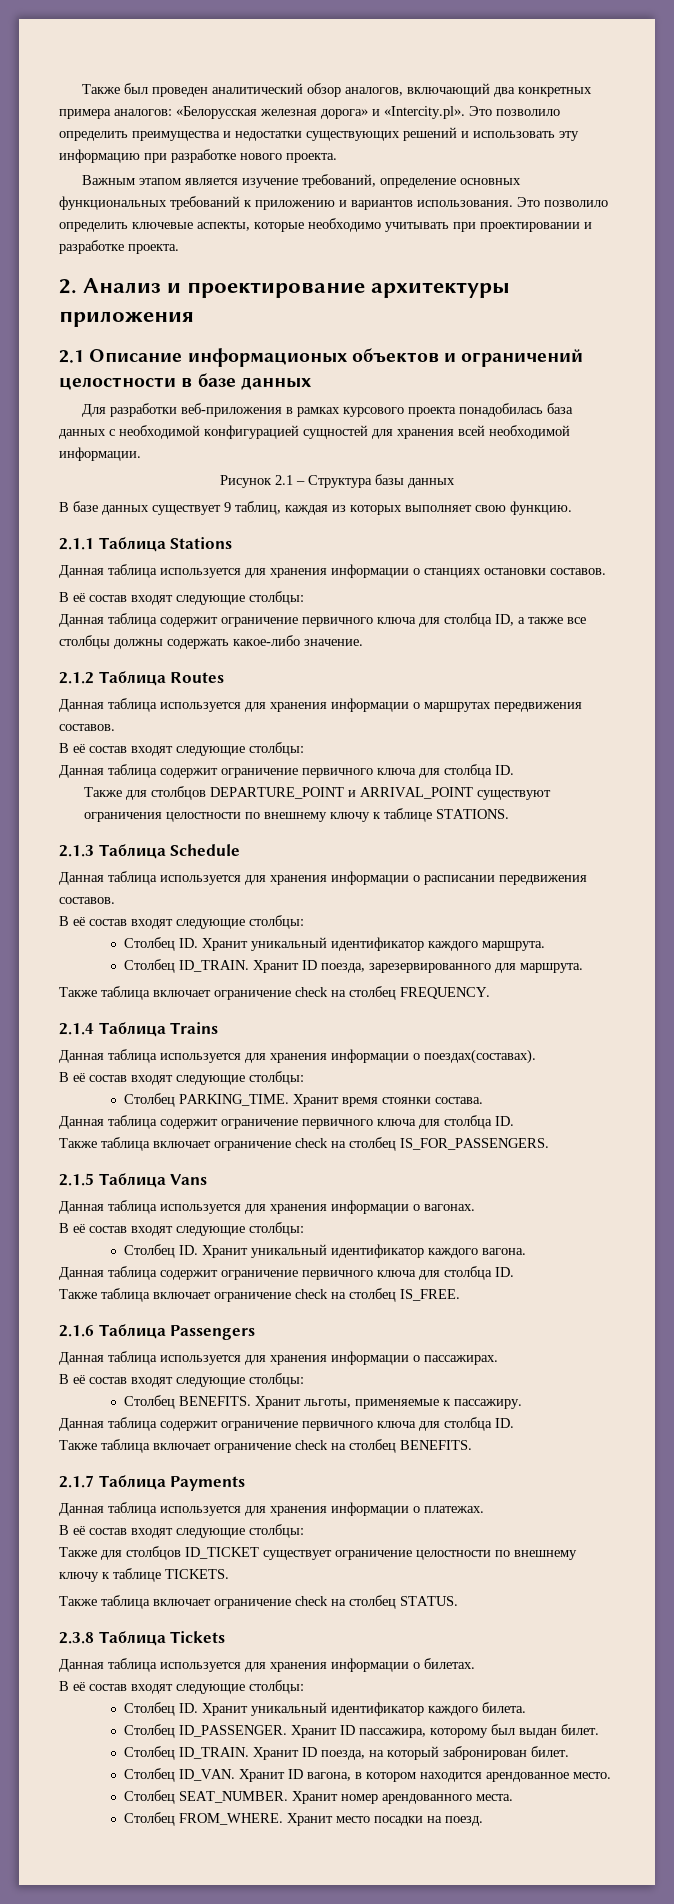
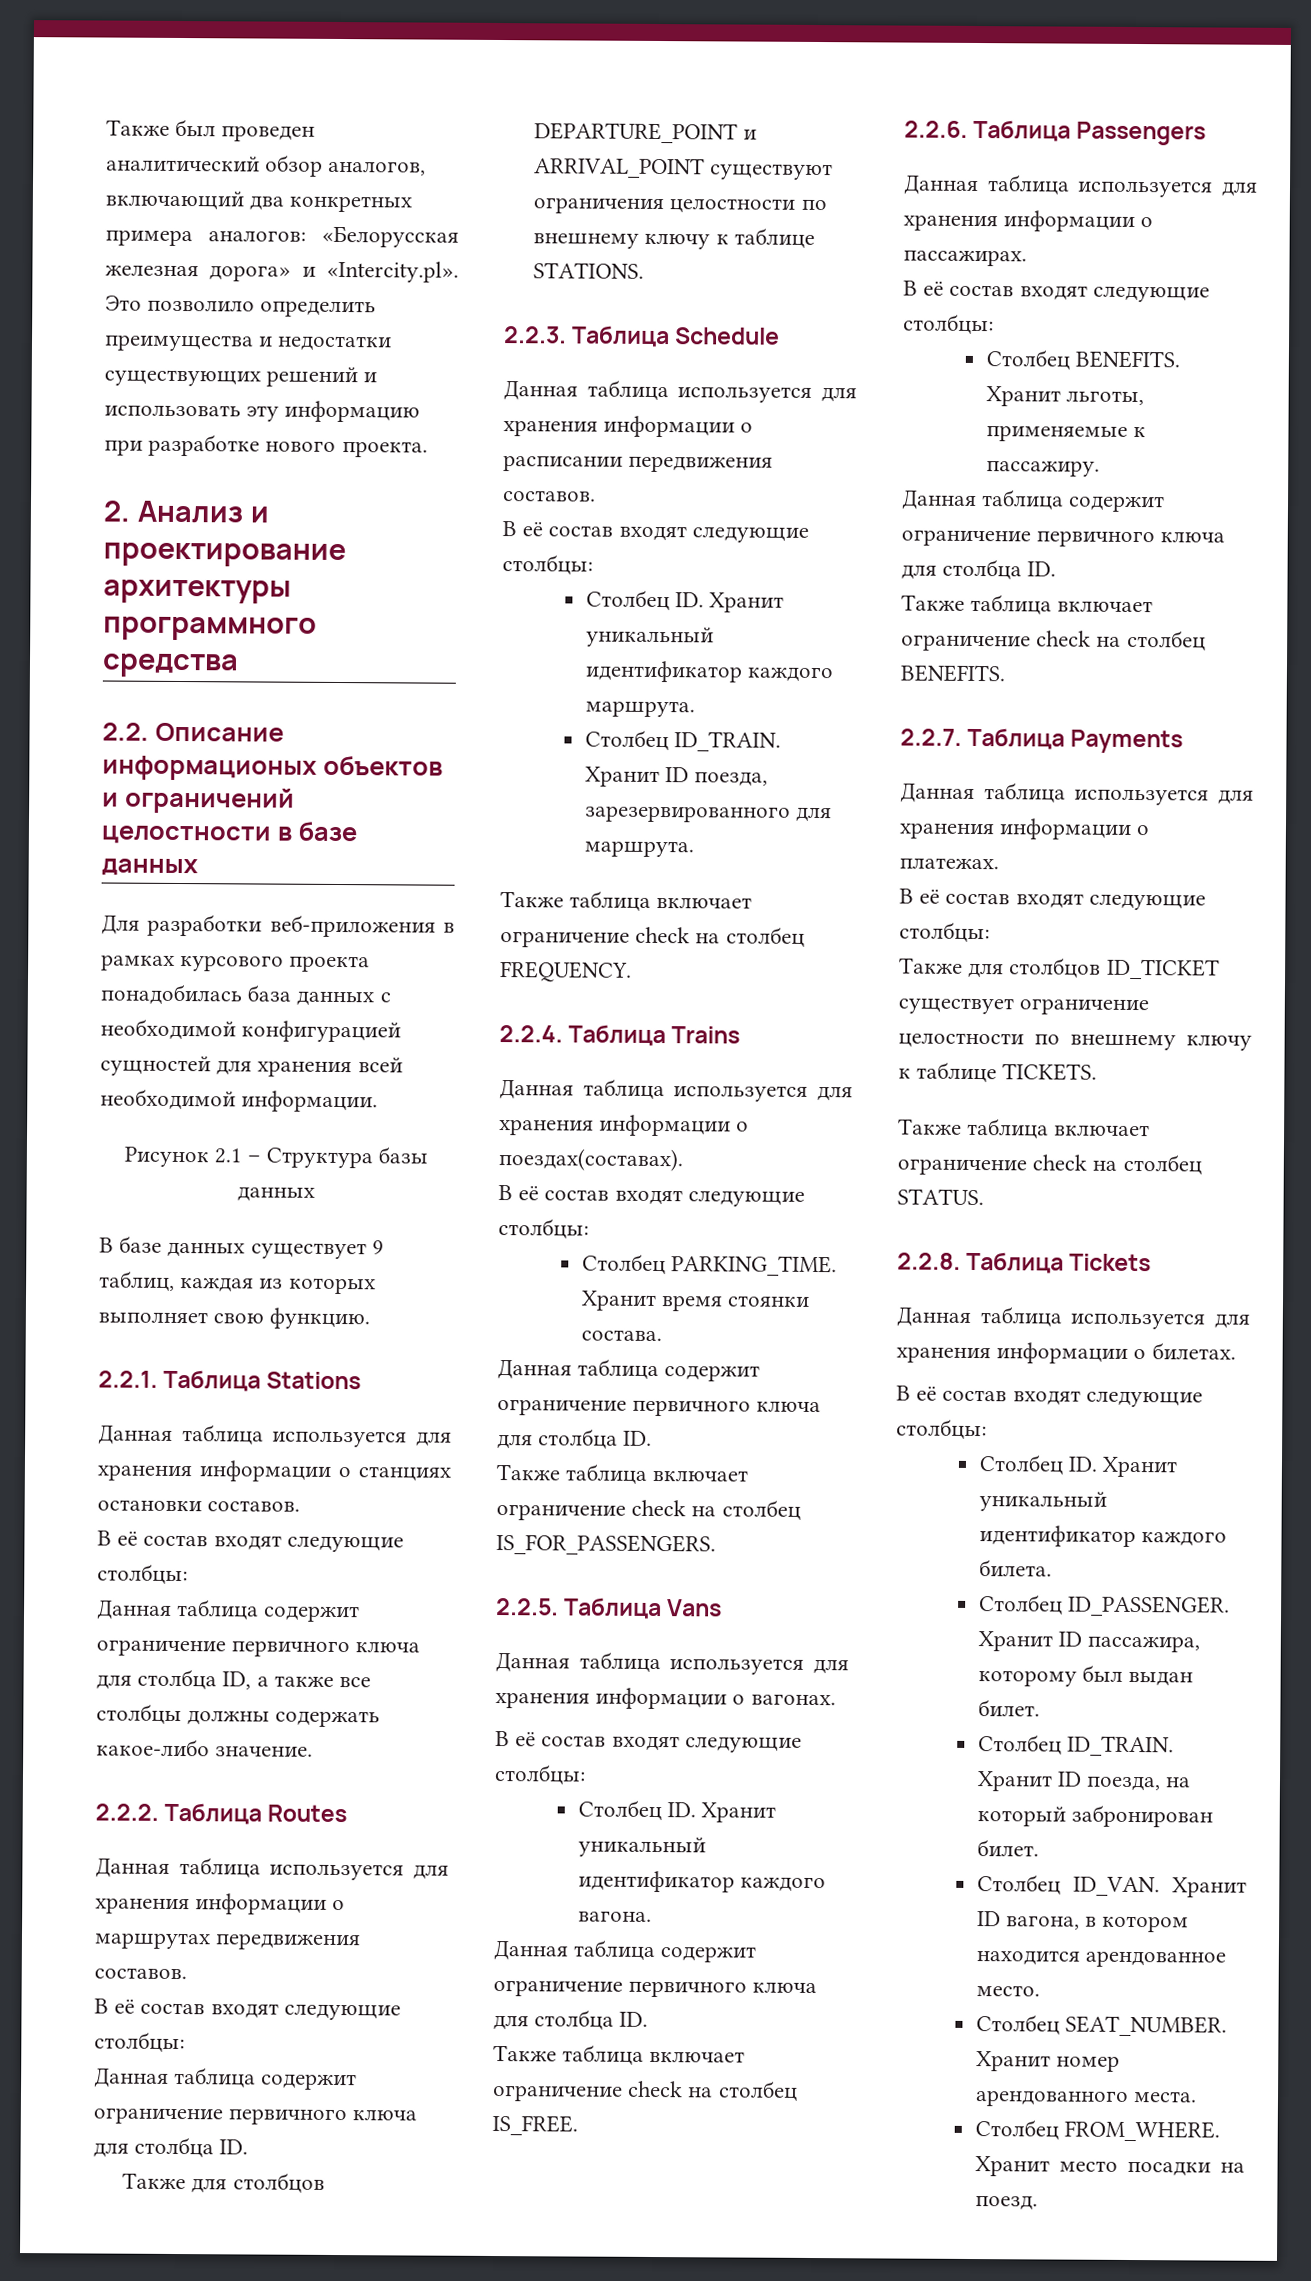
- Важным этапом является изучение требований, определение основных функциональных требований к приложению и вариантов использования. Это позволило определить ключевые аспекты, которые необходимо учитывать при проектировании и разработке проекта.
- 2. Анализ и проектирование архитектуры приложения
- 2.1 Описание информационых объектов и ограничений целостности в базе данных
+ 2. Анализ и проектирование архитектуры программного средства
+ 2.2. Описание информационых объектов и ограничений целостности в базе данных
- 2.1.1 Таблица Stations
+ 2.2.1. Таблица Stations
- 2.1.2 Таблица Routes
+ 2.2.2. Таблица Routes
- 2.1.3 Таблица Schedule
+ 2.2.3. Таблица Schedule
- 2.1.4 Таблица Trains
+ 2.2.4. Таблица Trains
- 2.1.5 Таблица Vans
+ 2.2.5. Таблица Vans
- 2.1.6 Таблица Passengers
+ 2.2.6. Таблица Passengers
- 2.1.7 Таблица Payments
+ 2.2.7. Таблица Payments
- 2.3.8 Таблица Tickets
+ 2.2.8. Таблица Tickets

